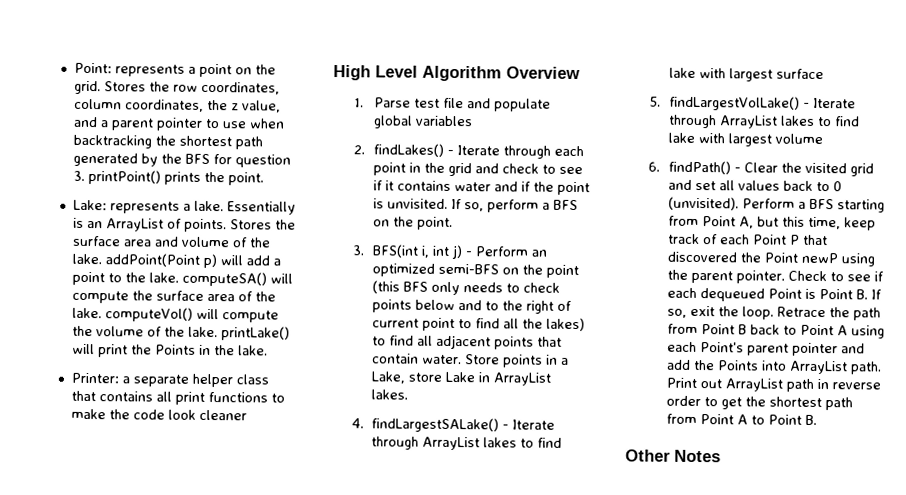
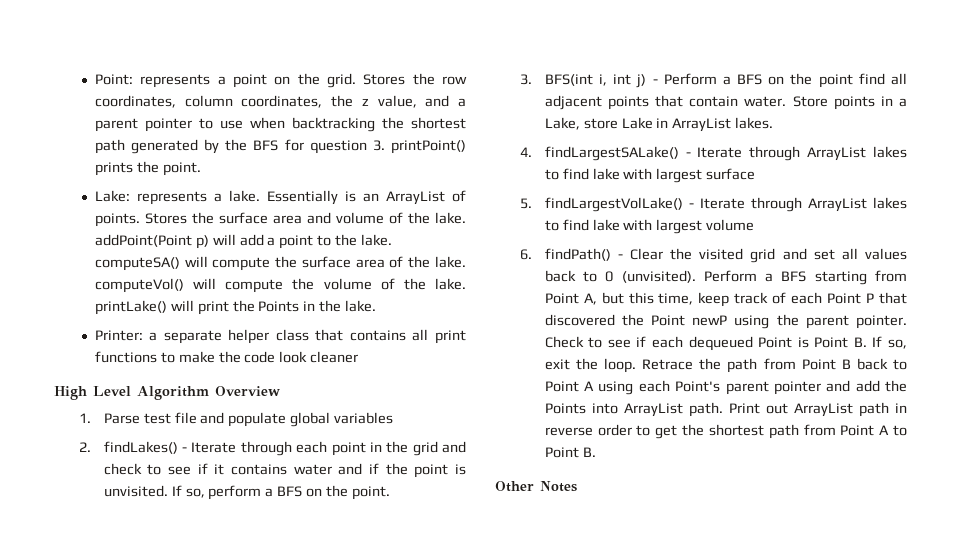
- 3. BFS(int i, int j) - Perform an optimized semi-BFS on the point (this BFS only needs to check points below and to the right of current point to find all the lakes) to find all adjacent points that contain water.
+ 3. BFS(int i, int j) - Perform a BFS on the point find all adjacent points that contain water.

